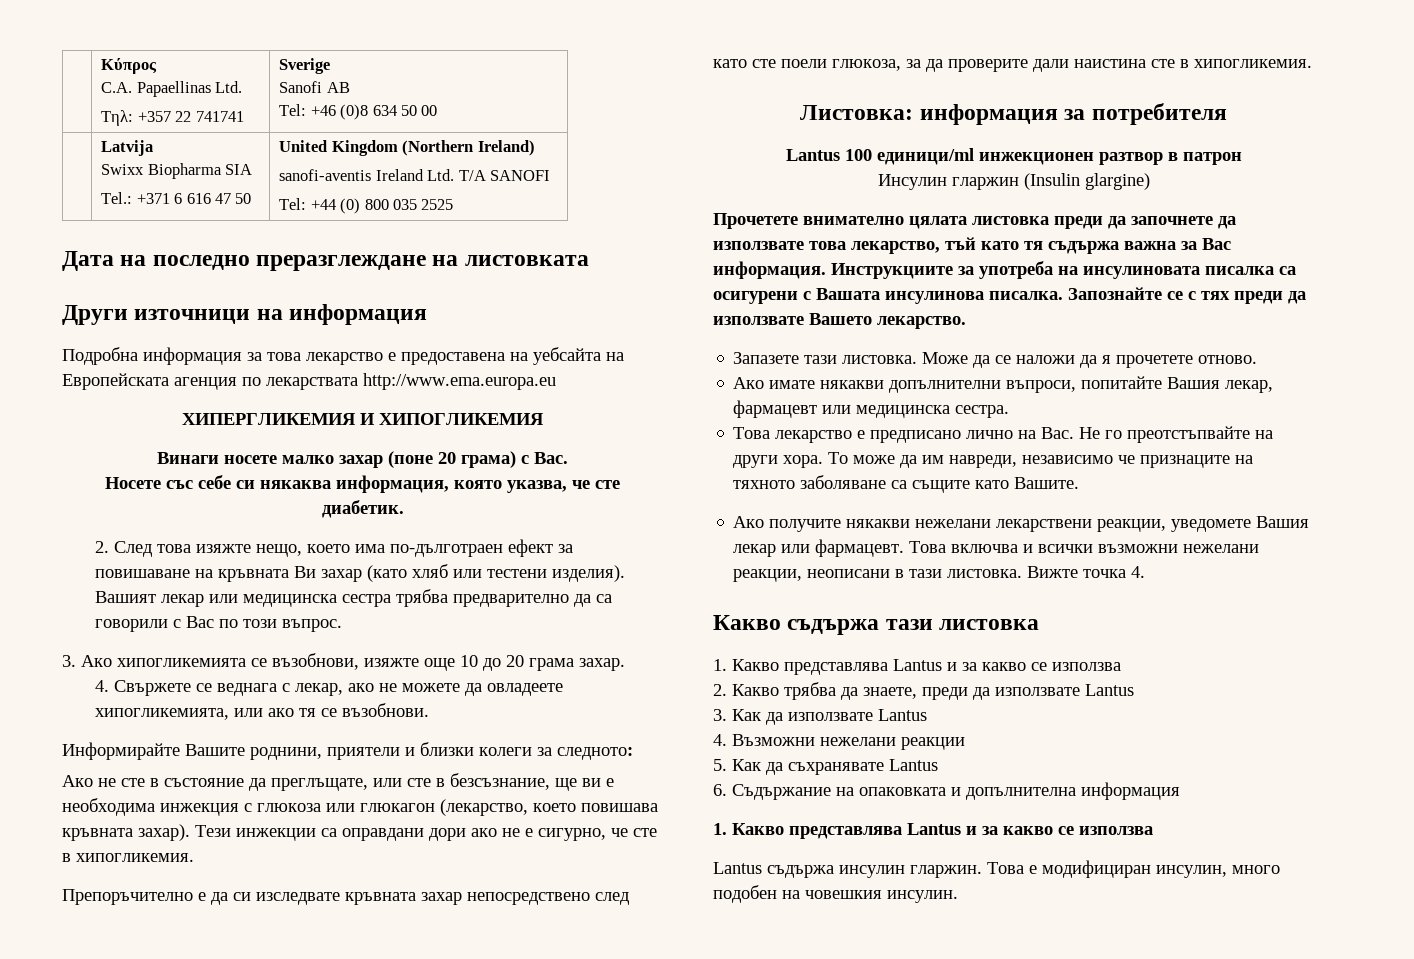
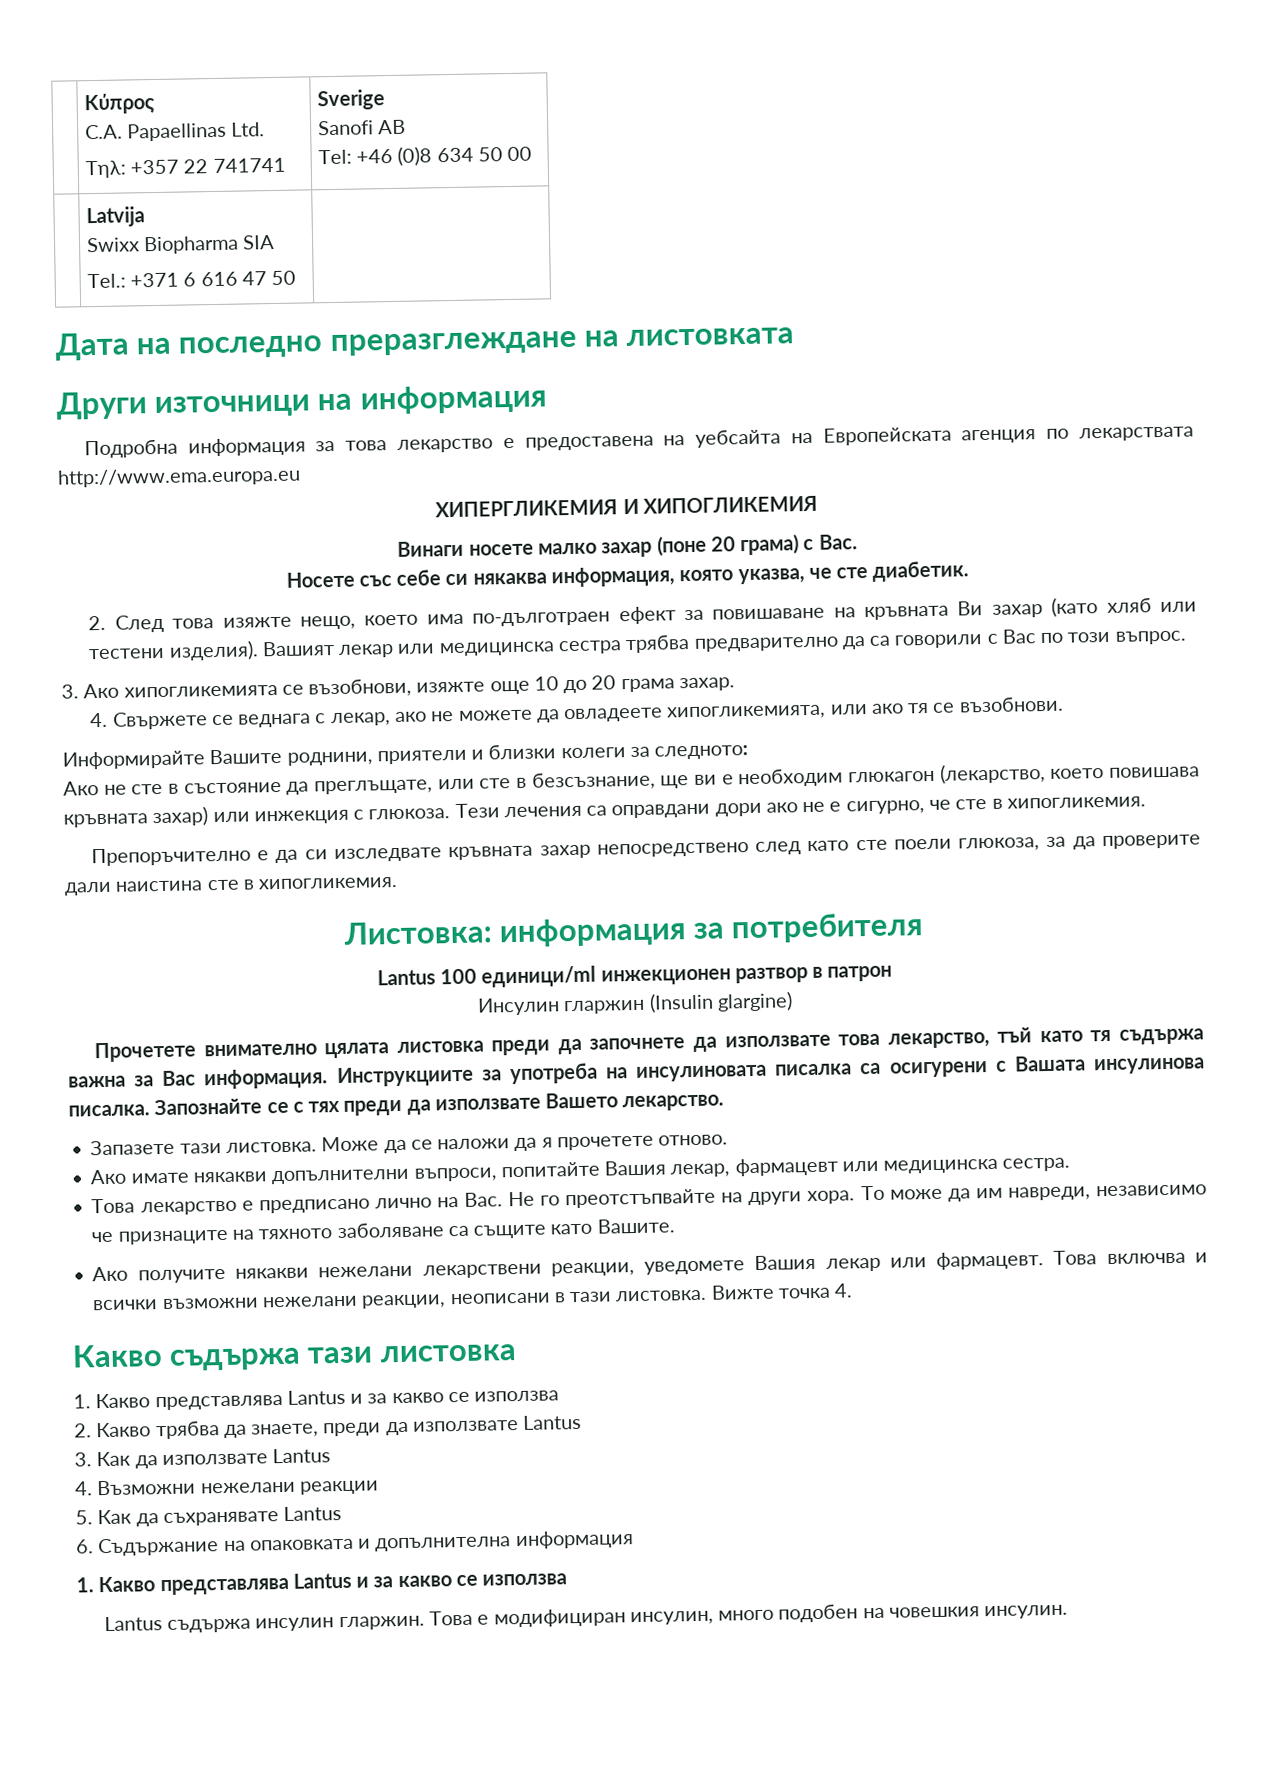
  | Latvija
  Swixx Biopharma SIA
- Tel.: +371 6 616 47 50 | United Kingdom (Northern Ireland)
- sanofi-aventis Ireland Ltd. T/A SANOFI
- Tel: +44 (0) 800 035 2525
+ Tel.: +371 6 616 47 50 |
- Ако не сте в състояние да преглъщате, или сте в безсъзнание, ще ви е необходима инжекция с глюкоза или глюкагон (лекарство, което повишава кръвната захар). Тези инжекции са оправдани дори ако не е сигурно, че сте в хипогликемия.
+ Ако не сте в състояние да преглъщате, или сте в безсъзнание, ще ви е необходим глюкагон (лекарство, което повишава кръвната захар) или инжекция с глюкоза. Тези лечения са оправдани дори ако не е сигурно, че сте в хипогликемия.

